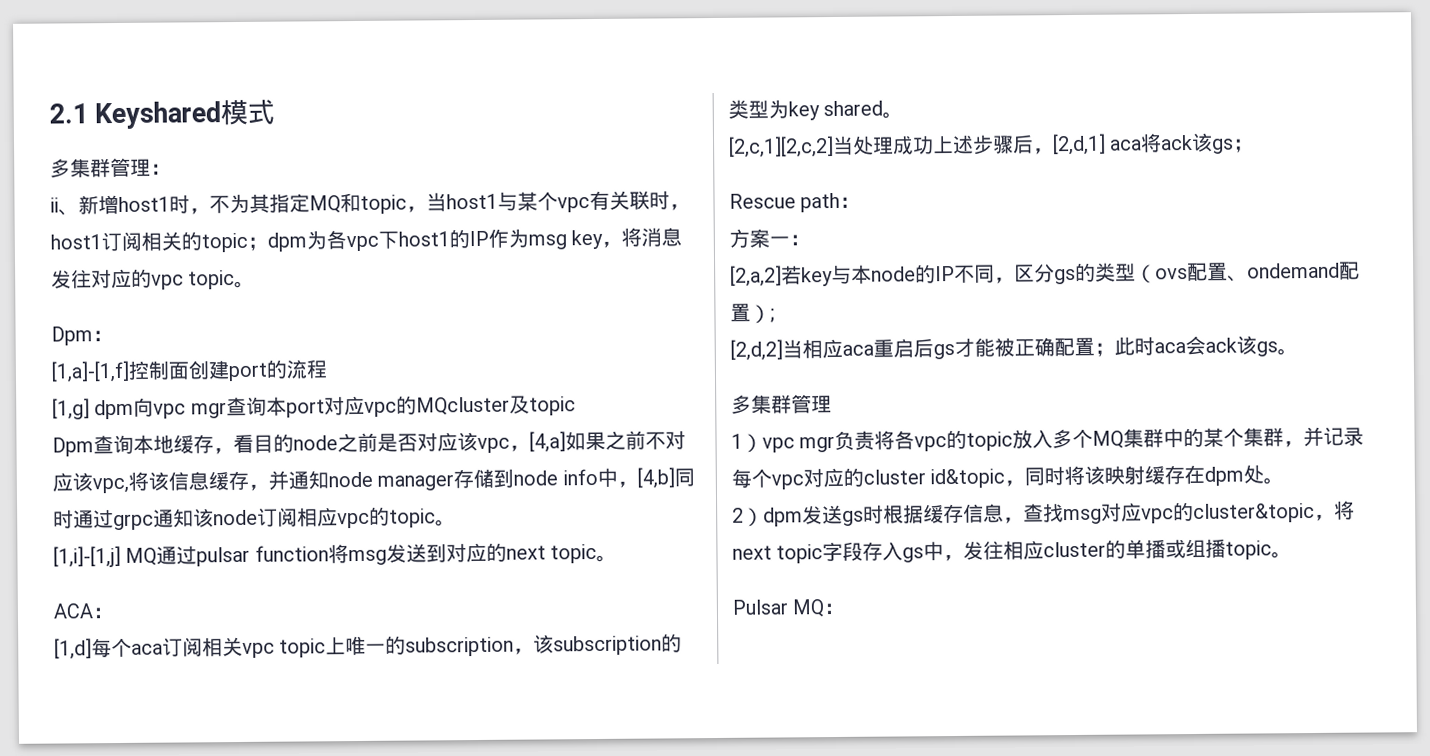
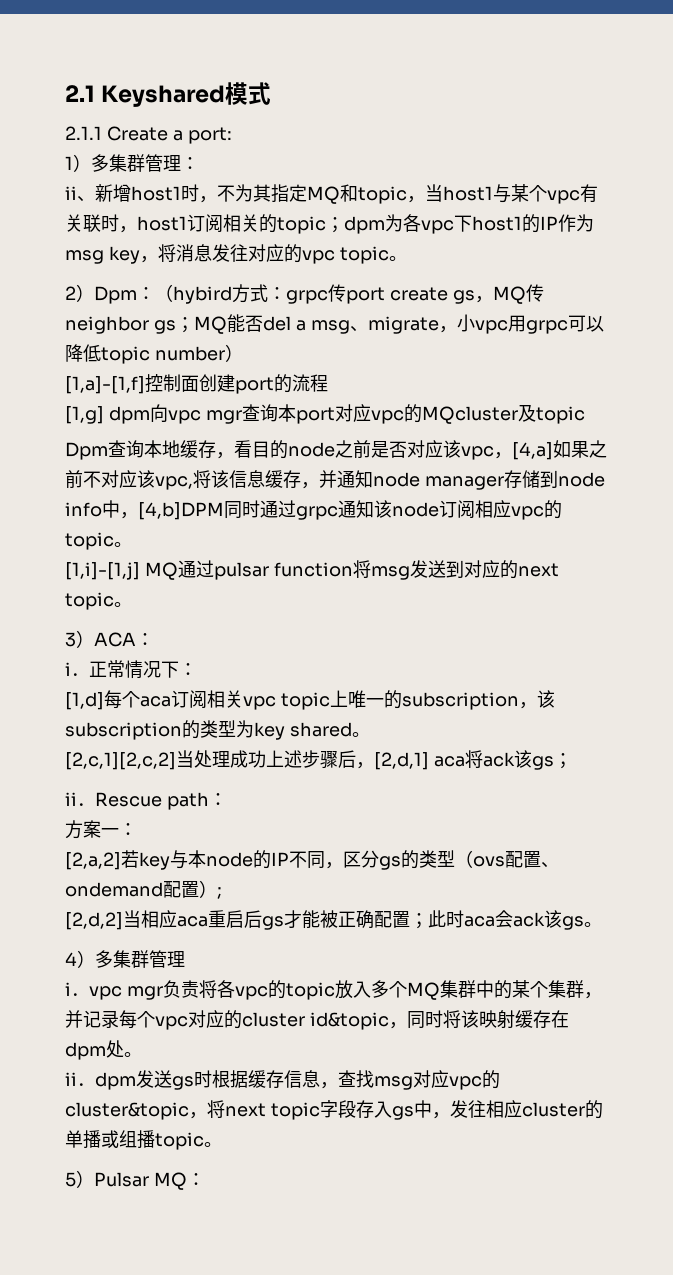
- 多集群管理：
+ 2.1.1 Create a port:
+ 1）多集群管理：
- Dpm：
+ 2）Dpm：（hybird方式：grpc传port create gs，MQ传neighbor gs；MQ能否del a msg、migrate，小vpc用grpc可以降低topic number）
- Dpm查询本地缓存，看目的node之前是否对应该vpc，[4,a]如果之前不对应该vpc,将该信息缓存，并通知node manager存储到node info中，[4,b]同时通过grpc通知该node订阅相应vpc的topic。
+ Dpm查询本地缓存，看目的node之前是否对应该vpc，[4,a]如果之前不对应该vpc,将该信息缓存，并通知node manager存储到node info中，[4,b]DPM同时通过grpc通知该node订阅相应vpc的topic。
- ACA：
+ 3）ACA：
+ i．正常情况下：
- Rescue path：
+ ii．Rescue path：
  [2,d,2]当相应aca重启后gs才能被正确配置；此时aca会ack该gs。
- 多集群管理
+ 4）多集群管理
- 1）vpc mgr负责将各vpc的topic放入多个MQ集群中的某个集群，并记录每个vpc对应的cluster id&topic，同时将该映射缓存在dpm处。
+ i．vpc mgr负责将各vpc的topic放入多个MQ集群中的某个集群，并记录每个vpc对应的cluster id&topic，同时将该映射缓存在dpm处。
- 2）dpm发送gs时根据缓存信息，查找msg对应vpc的cluster&topic，将next topic字段存入gs中，发往相应cluster的单播或组播topic。
+ ii．dpm发送gs时根据缓存信息，查找msg对应vpc的cluster&topic，将next topic字段存入gs中，发往相应cluster的单播或组播topic。
- Pulsar MQ：
+ 5）Pulsar MQ：

